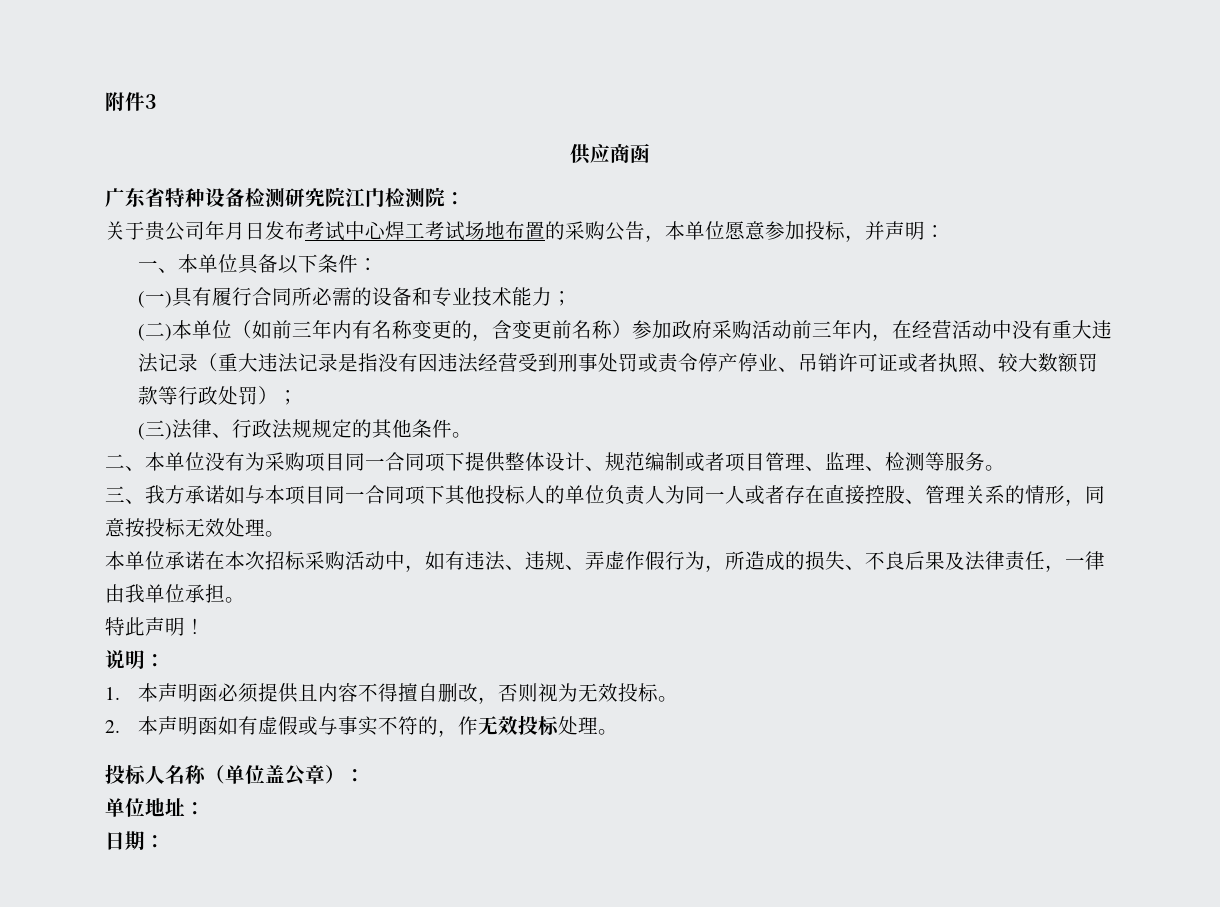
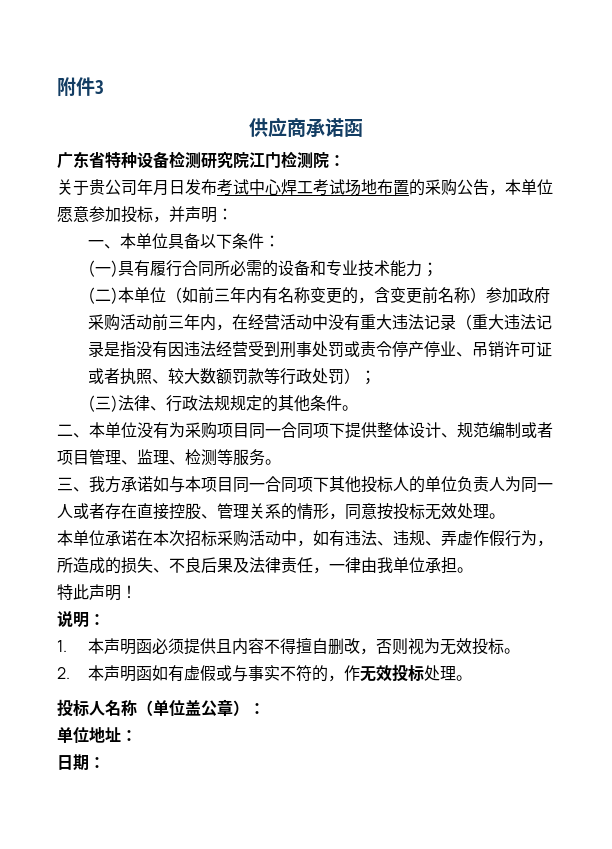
- 供应商函
+ 供应商承诺函

